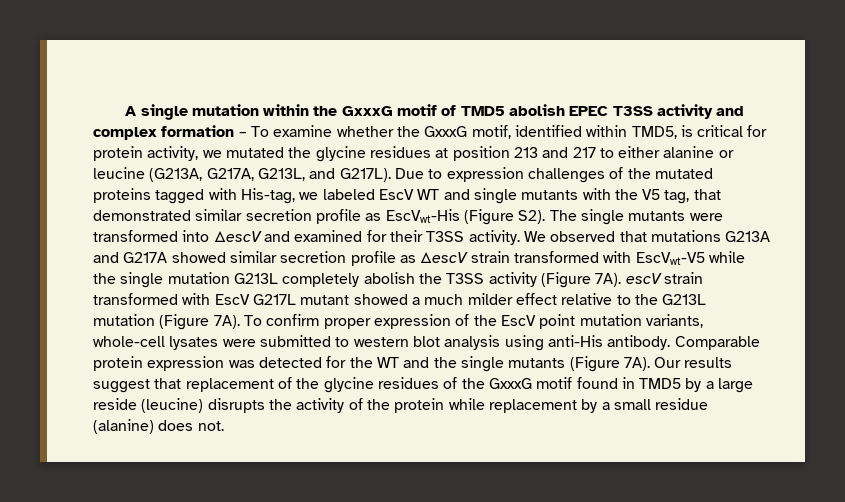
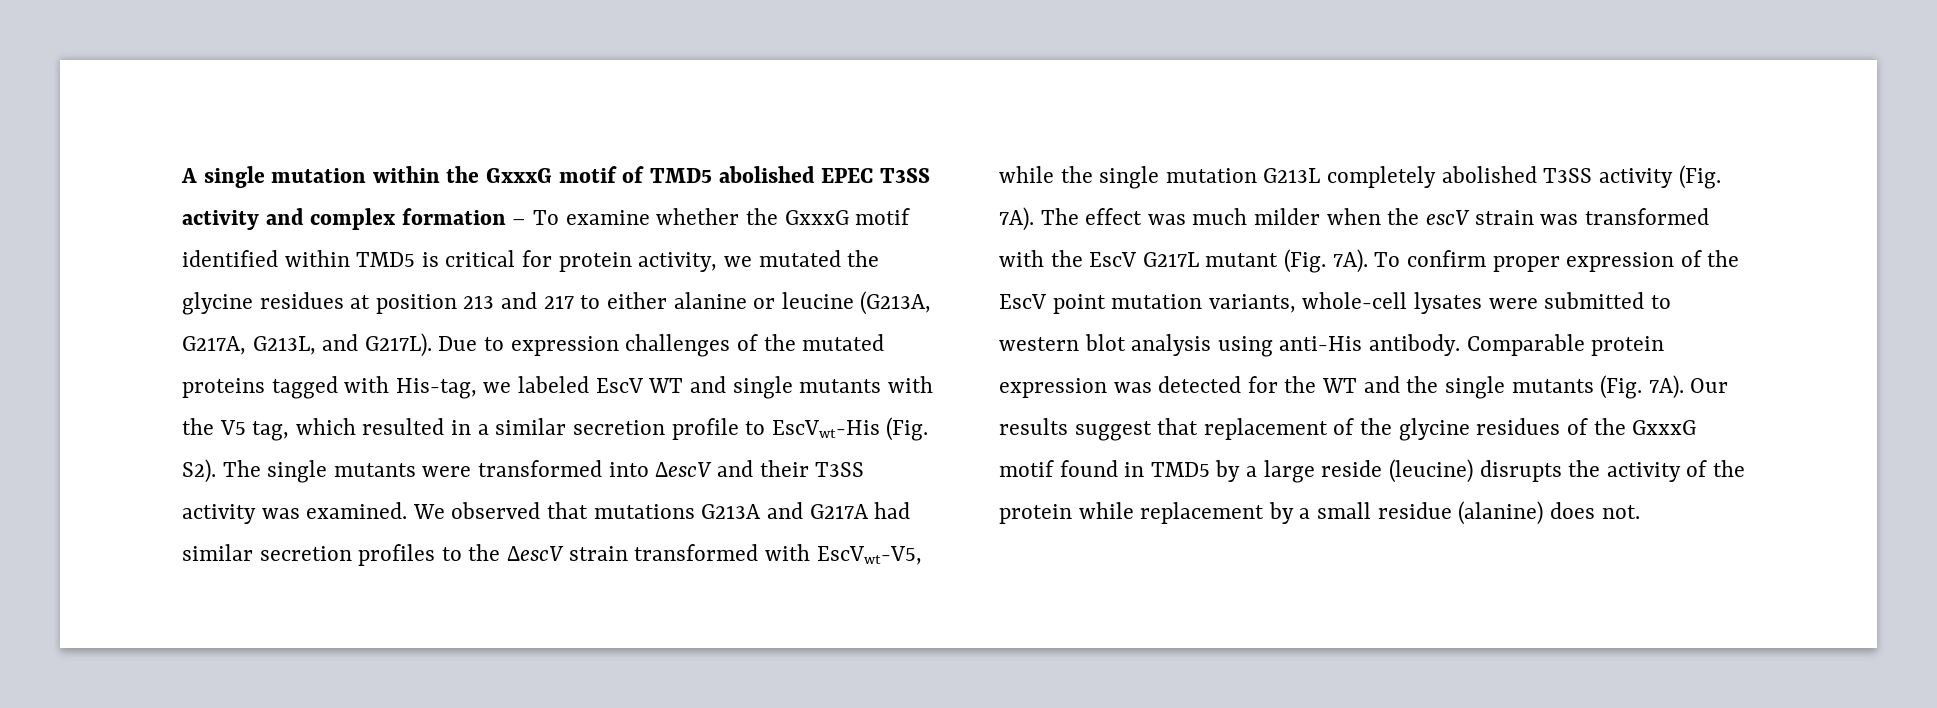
- A single mutation within the GxxxG motif of TMD5 abolish EPEC T3SS activity and complex formation – To examine whether the GxxxG motif, identified within TMD5, is critical for protein activity, we mutated the glycine residues at position 213 and 217 to either alanine or leucine (G213A, G217A, G213L, and G217L).
+ A single mutation within the GxxxG motif of TMD5 abolished EPEC T3SS activity and complex formation – To examine whether the GxxxG motif identified within TMD5 is critical for protein activity, we mutated the glycine residues at position 213 and 217 to either alanine or leucine (G213A, G217A, G213L, and G217L).
- Due to expression challenges of the mutated proteins tagged with His-tag, we labeled EscV WT and single mutants with the V5 tag, that demonstrated similar secretion profile as EscVwt-His (Figure S2). The single mutants were transformed into ΔescV and examined for their T3SS activity.
+ Due to expression challenges of the mutated proteins tagged with His-tag, we labeled EscV WT and single mutants with the V5 tag, which resulted in a similar secretion profile to EscVwt-His (Fig. S2). The single mutants were transformed into ΔescV and their T3SS activity was examined.
- We observed that mutations G213A and G217A showed similar secretion profile as ΔescV strain transformed with EscVwt-V5 while the single mutation G213L completely abolish the T3SS activity (Figure 7A). escV strain transformed with EscV G217L mutant showed a much milder effect relative to the G213L mutation (Figure 7A).
+ We observed that mutations G213A and G217A had similar secretion profiles to the ΔescV strain transformed with EscVwt-V5, while the single mutation G213L completely abolished T3SS activity (Fig. 7A). The effect was much milder when the escV strain was transformed with the EscV G217L mutant (Fig. 7A).
- Comparable protein expression was detected for the WT and the single mutants (Figure 7A).
+ Comparable protein expression was detected for the WT and the single mutants (Fig. 7A).

